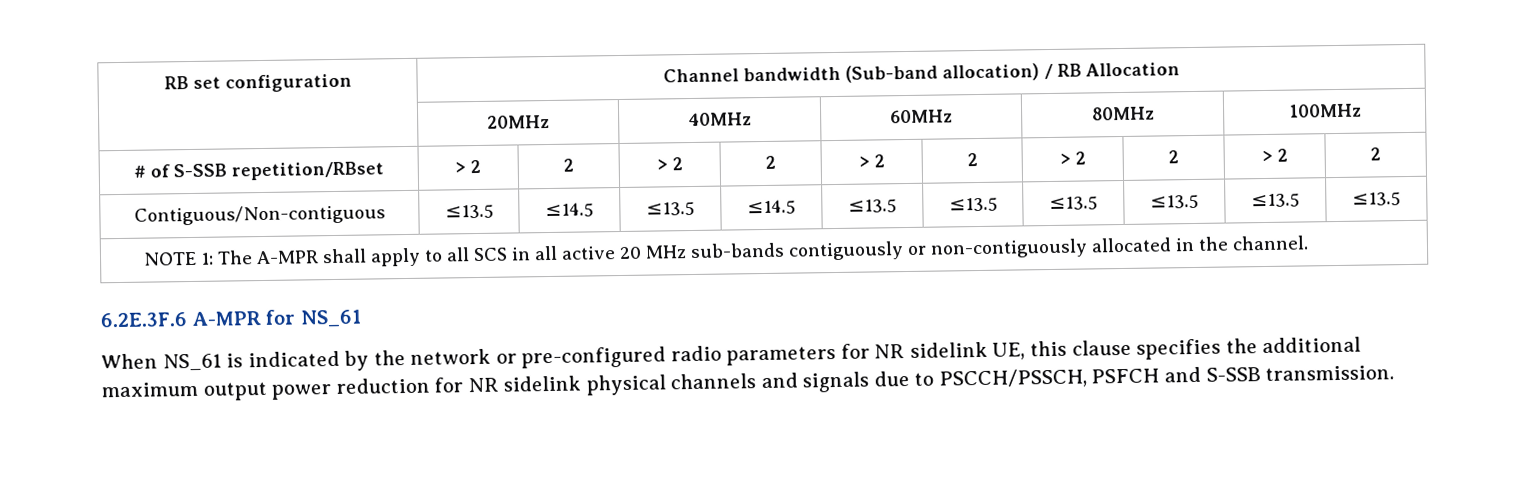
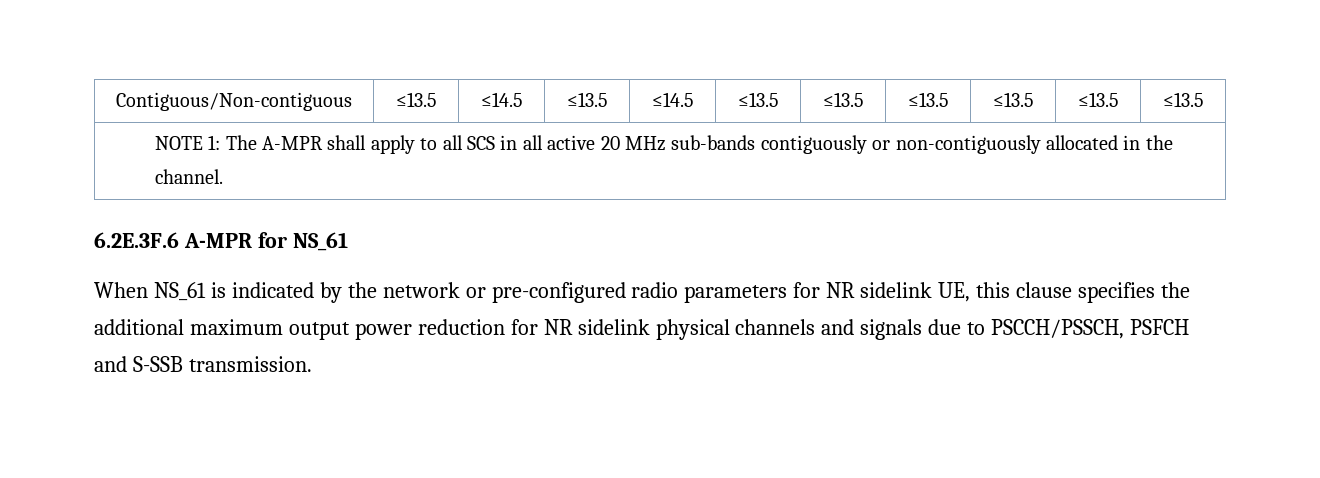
- RB set configuration | Channel bandwidth (Sub-band allocation) / RB Allocation
- | 20MHz | 40MHz | 60MHz | 80MHz | 100MHz
- # of S-SSB repetition/RBset | > 2 | 2 | > 2 | 2 | > 2 | 2 | > 2 | 2 | > 2 | 2

